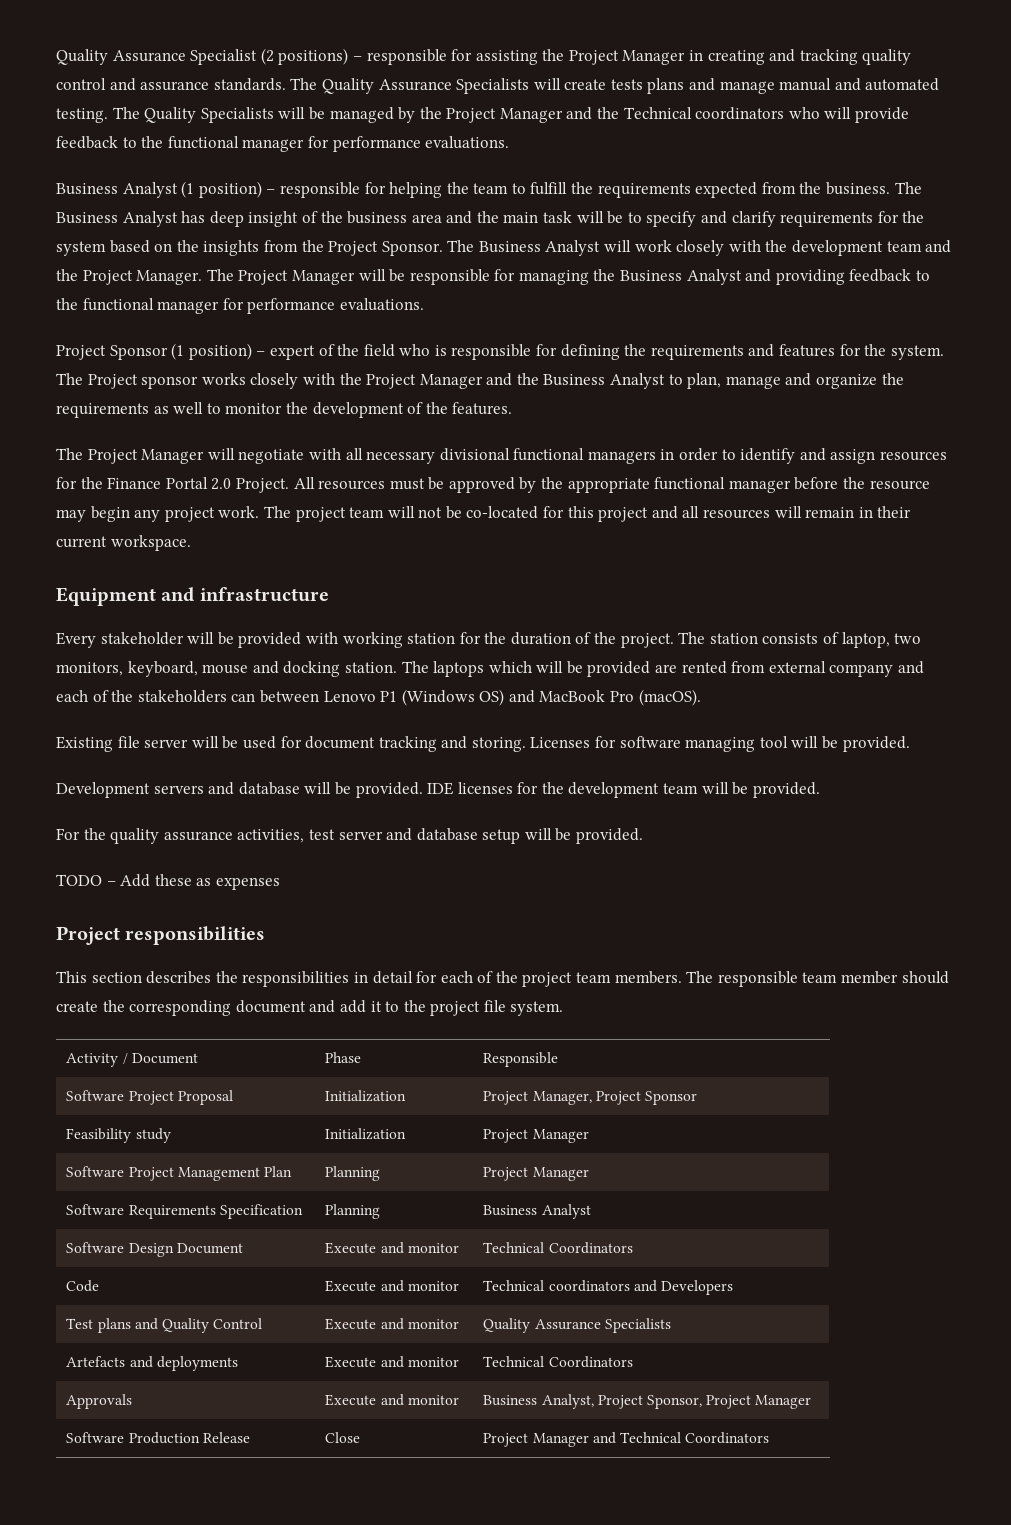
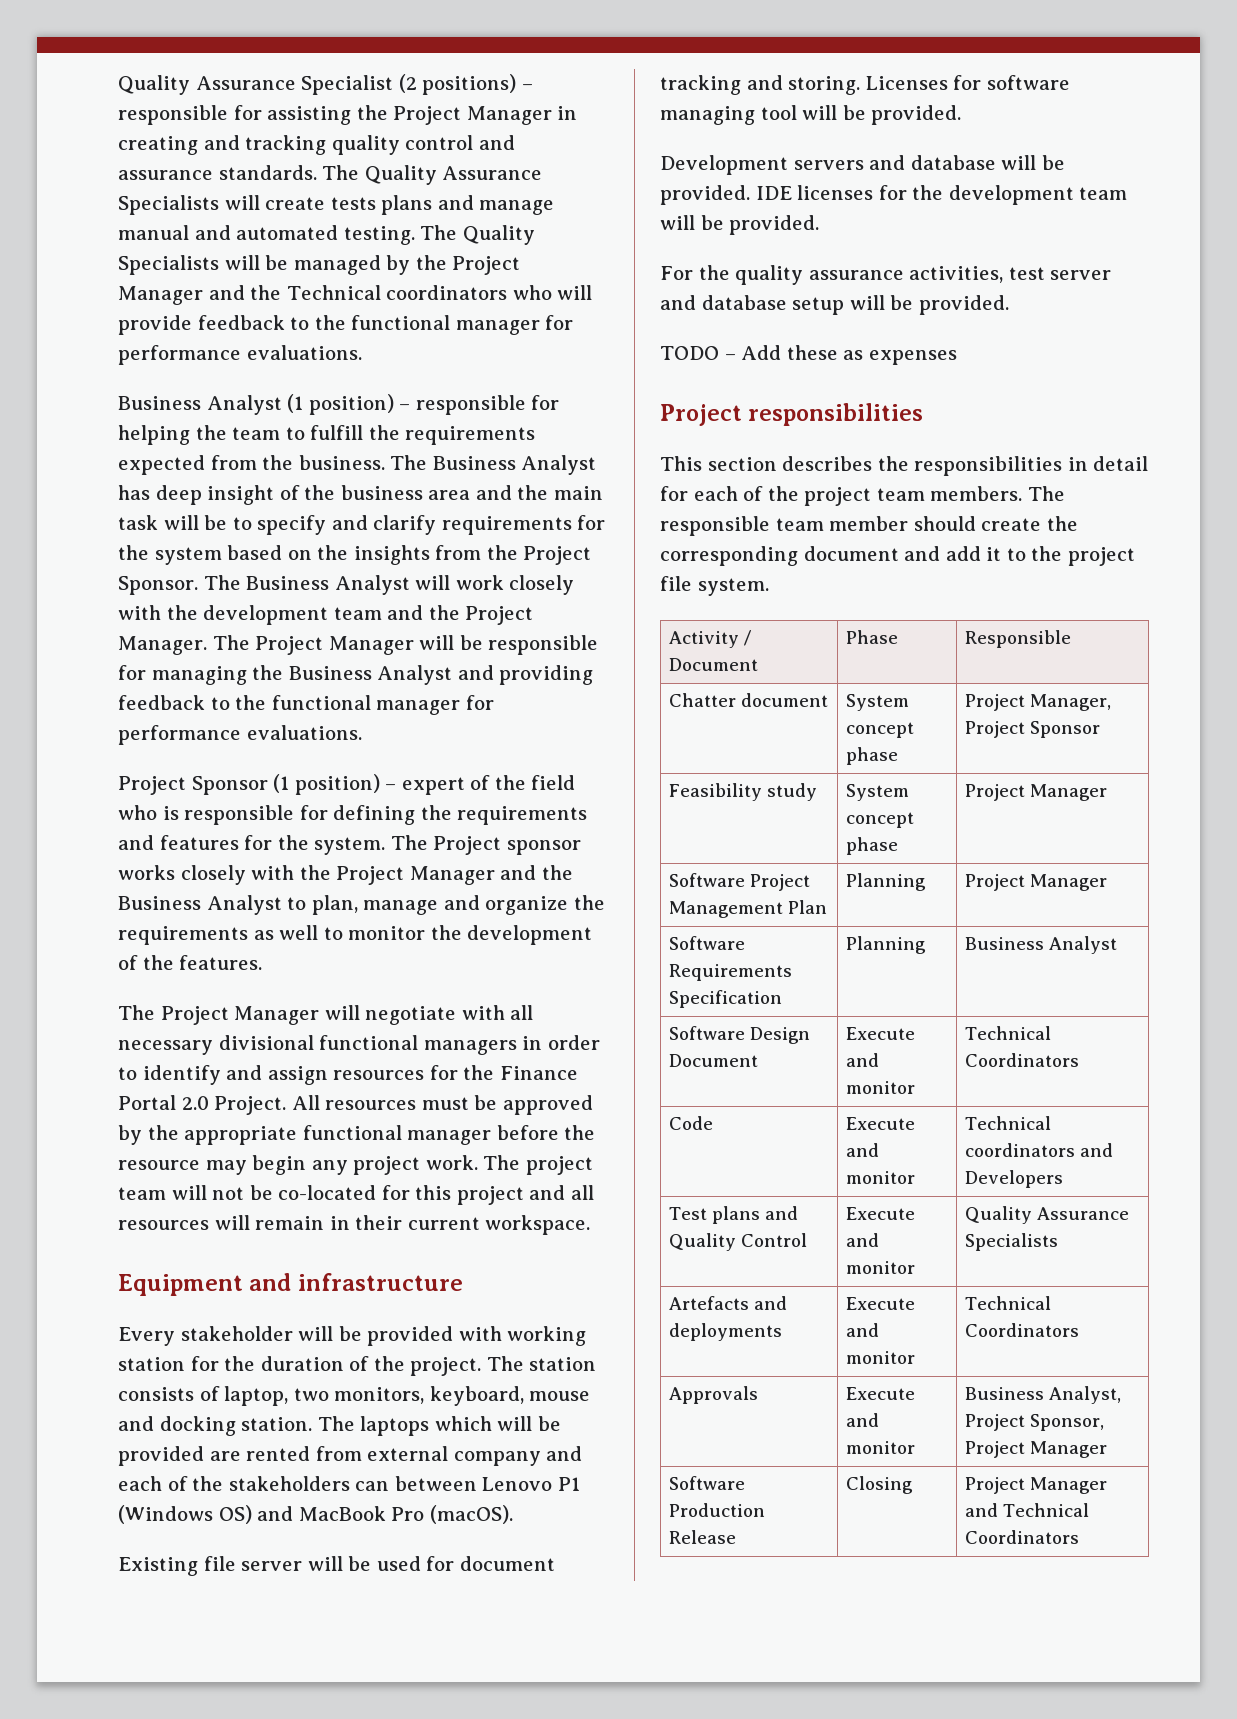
- Software Project Proposal | Initialization | Project Manager, Project Sponsor
+ Chatter document | System concept phase | Project Manager, Project Sponsor
- Feasibility study | Initialization | Project Manager
+ Feasibility study | System concept phase | Project Manager
- Software Production Release | Close | Project Manager and Technical Coordinators
+ Software Production Release | Closing | Project Manager and Technical Coordinators

